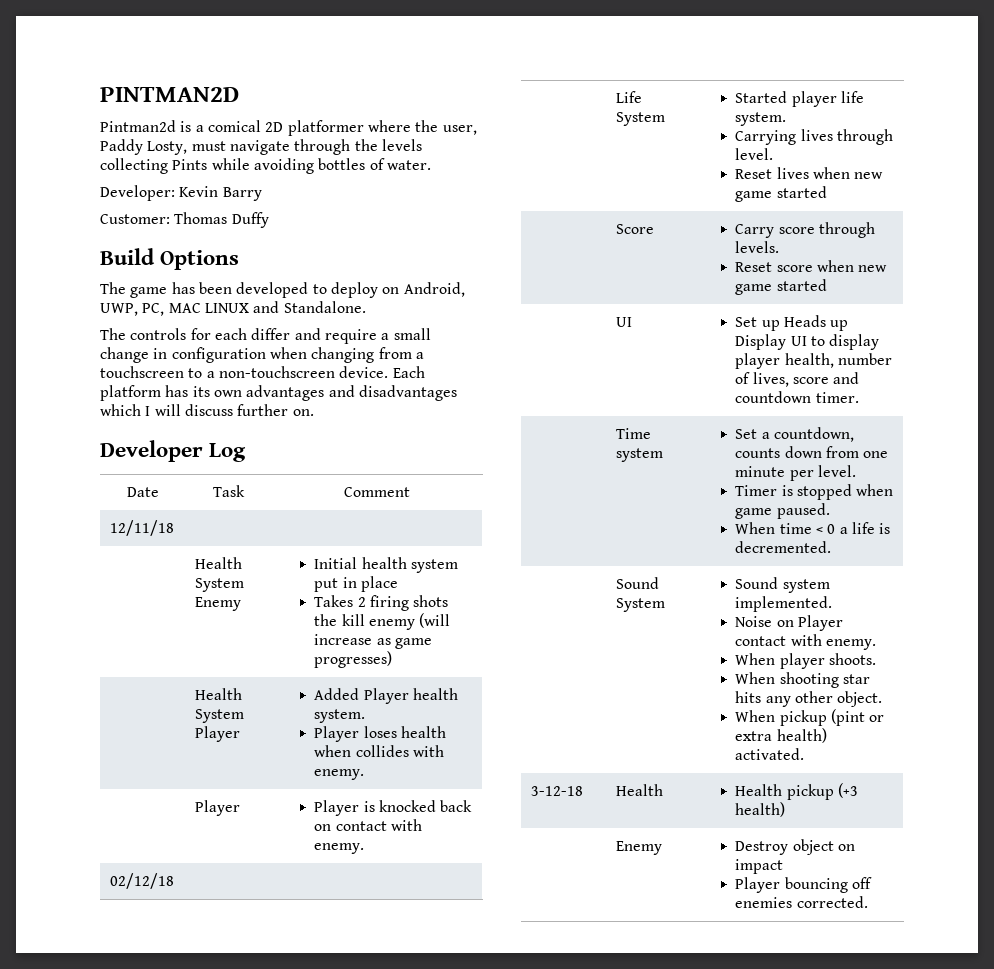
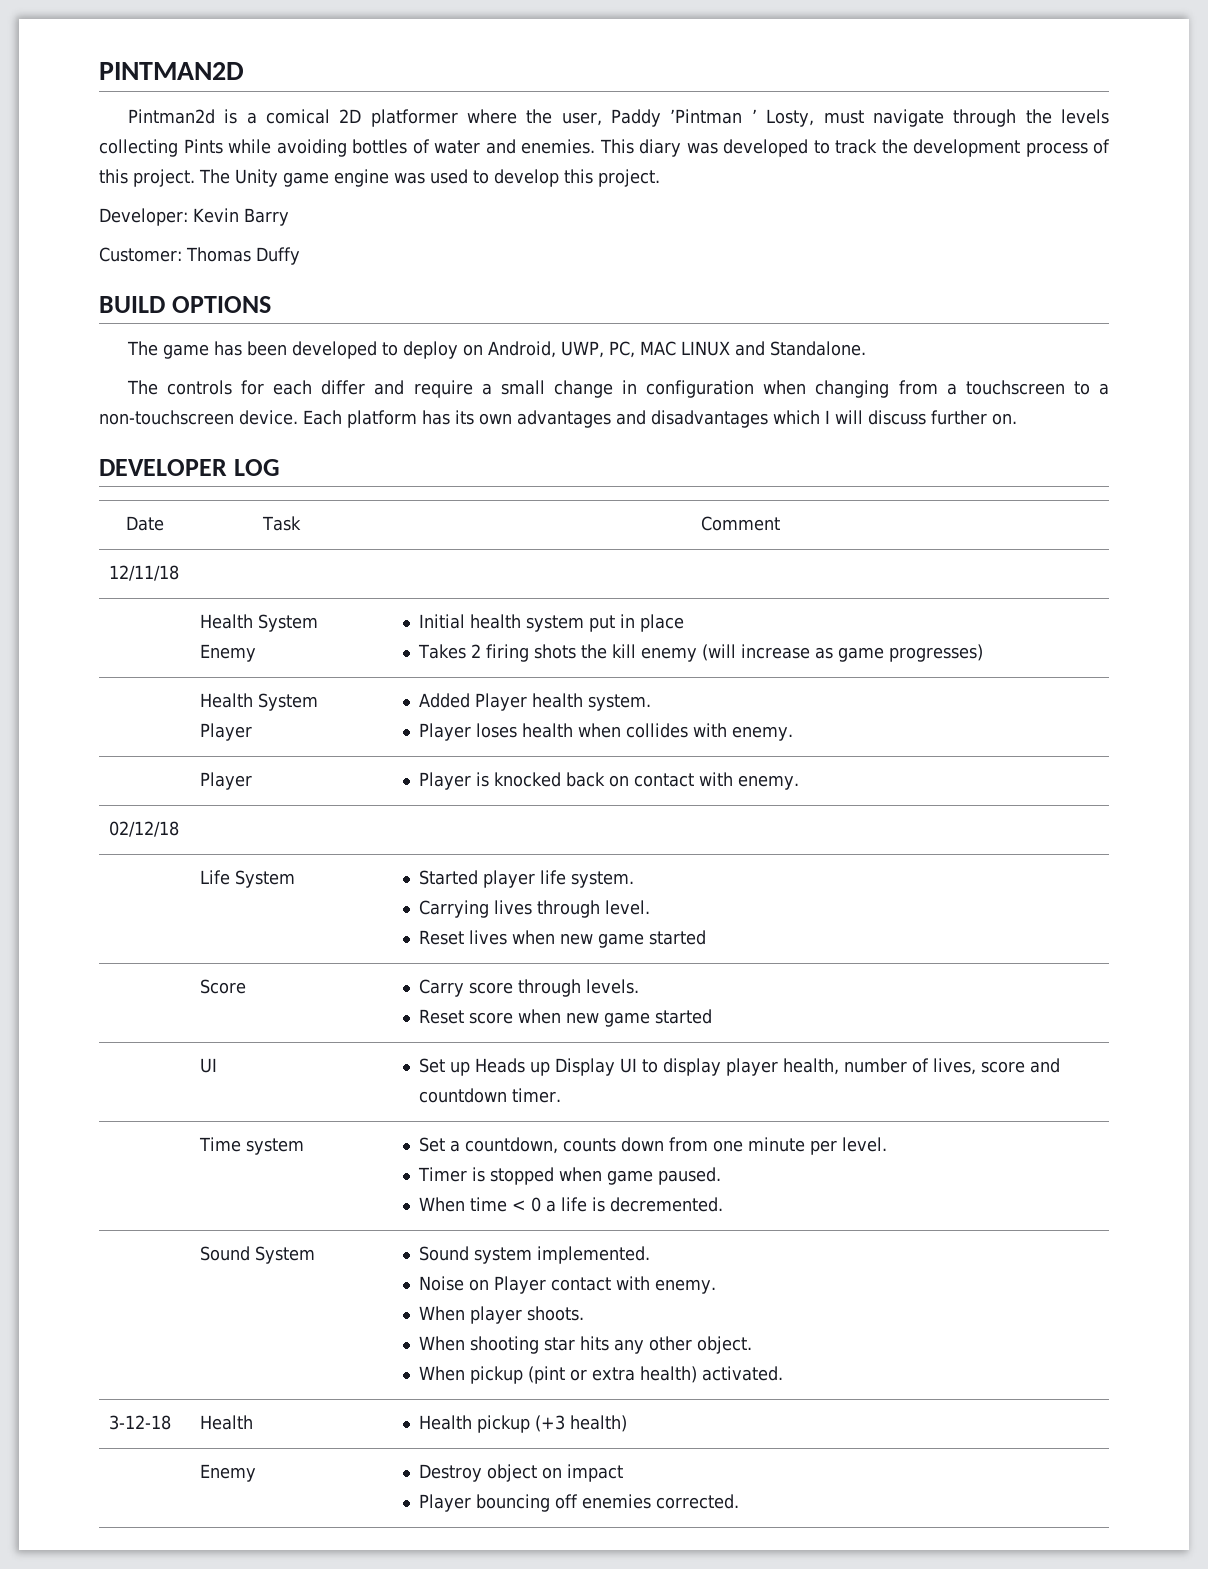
- Pintman2d is a comical 2D platformer where the user, Paddy Losty, must navigate through the levels collecting Pints while avoiding bottles of water.
+ Pintman2d is a comical 2D platformer where the user, Paddy ’Pintman ’ Losty, must navigate through the levels collecting Pints while avoiding bottles of water and enemies. This diary was developed to track the development process of this project. The Unity game engine was used to develop this project.
- Build Options
+ BUILD OPTIONS
- Developer Log
+ DEVELOPER LOG

